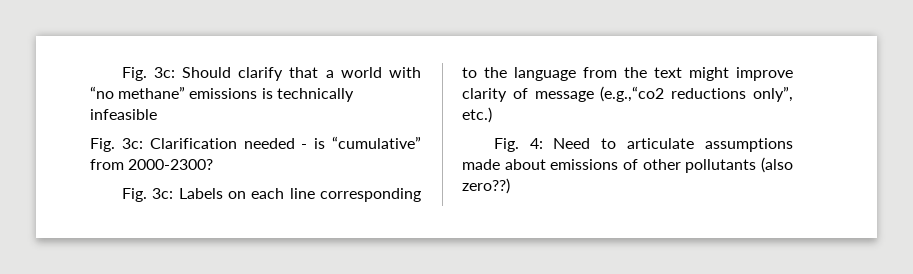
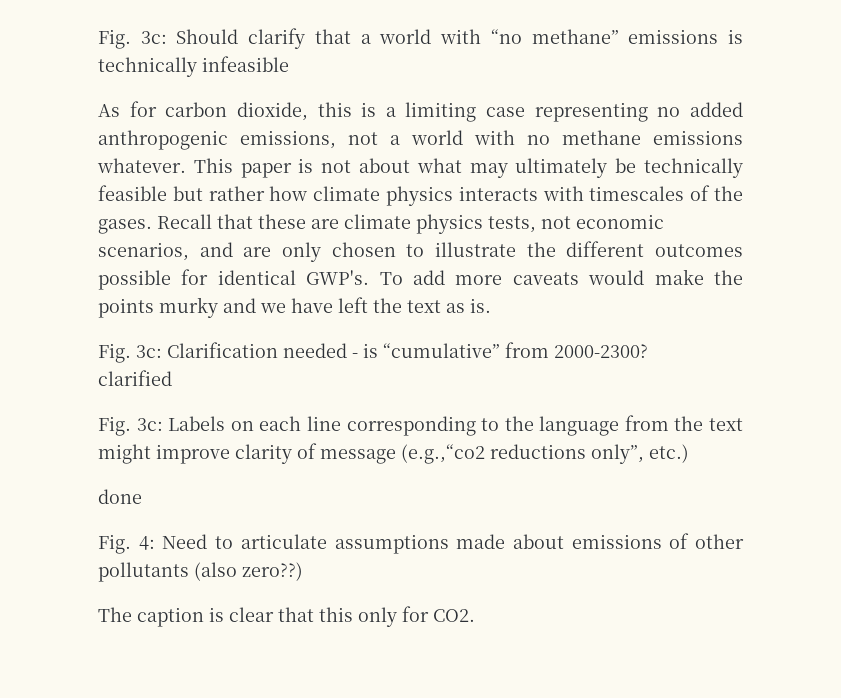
+ As for carbon dioxide, this is a limiting case representing no added anthropogenic emissions, not a world with no methane emissions whatever. This paper is not about what may ultimately be technically feasible but rather how climate physics interacts with timescales of the gases. Recall that these are climate physics tests, not economic scenarios, and are only chosen to illustrate the different outcomes possible for identical GWP's. To add more caveats would make the points murky and we have left the text as is.
+ clarified
+ done
+ The caption is clear that this only for CO2.

